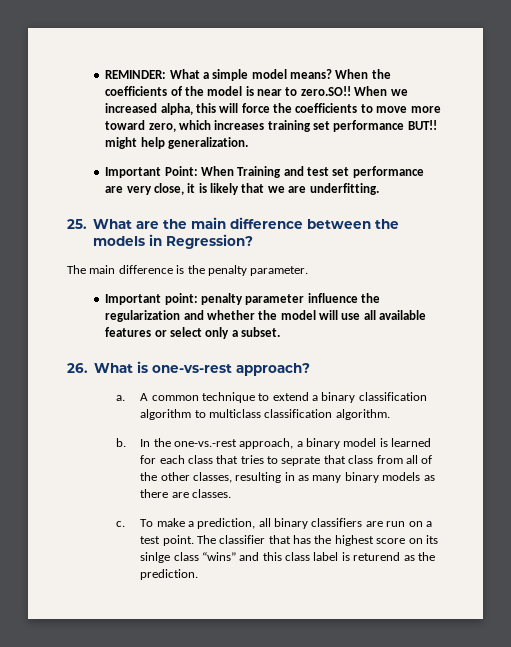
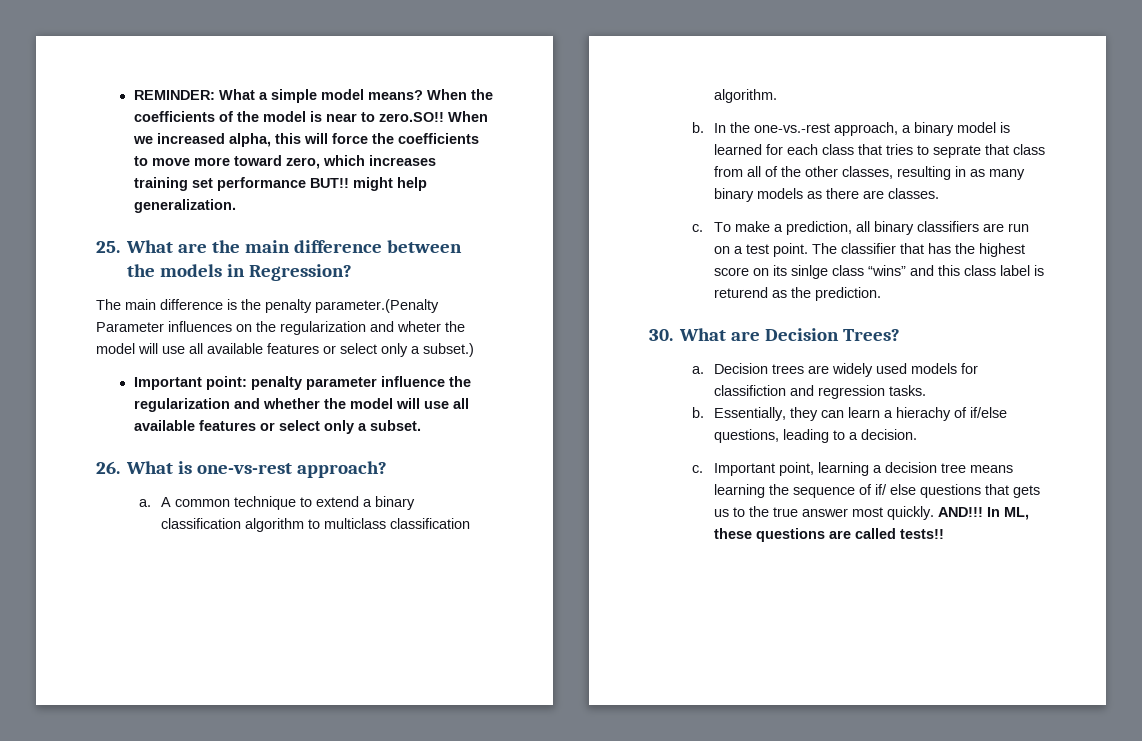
- Important Point: When Training and test set performance are very close, it is likely that we are underfitting.
- The main difference is the penalty parameter.
+ The main difference is the penalty parameter.(Penalty Parameter influences on the regularization and wheter the model will use all available features or select only a subset.)
+ 30. What are Decision Trees?
+ a. Decision trees are widely used models for classifiction and regression tasks.
+ b. Essentially, they can learn a hierachy of if/else questions, leading to a decision.
+ c. Important point, learning a decision tree means learning the sequence of if/ else questions that gets us to the true answer most quickly. AND!!! In ML, these questions are called tests!!

